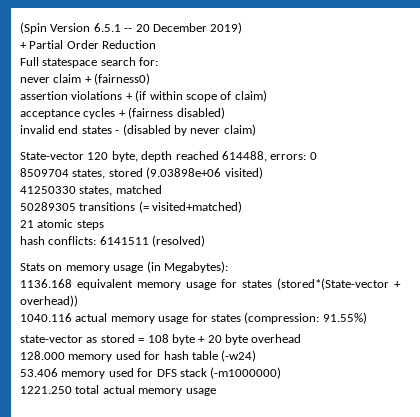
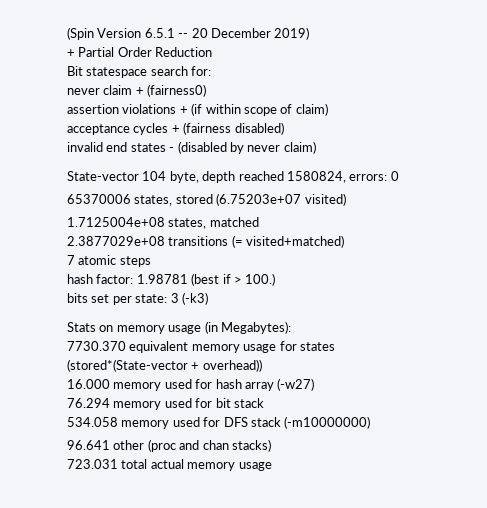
- Full statespace search for:
+ Bit statespace search for:
- State-vector 120 byte, depth reached 614488, errors: 0
+ State-vector 104 byte, depth reached 1580824, errors: 0
- 8509704 states, stored (9.03898e+06 visited)
+ 65370006 states, stored (6.75203e+07 visited)
- 41250330 states, matched
+ 1.7125004e+08 states, matched
- 50289305 transitions (= visited+matched)
+ 2.3877029e+08 transitions (= visited+matched)
- 21 atomic steps
+ 7 atomic steps
- hash conflicts: 6141511 (resolved)
+ hash factor: 1.98781 (best if > 100.)
+ bits set per state: 3 (-k3)
- 1136.168 equivalent memory usage for states (stored*(State-vector + overhead))
+ 7730.370 equivalent memory usage for states (stored*(State-vector + overhead))
- 1040.116 actual memory usage for states (compression: 91.55%)
- state-vector as stored = 108 byte + 20 byte overhead
- 128.000 memory used for hash table (-w24)
- 53.406 memory used for DFS stack (-m1000000)
- 1221.250 total actual memory usage
+ 16.000 memory used for hash array (-w27)
+ 76.294 memory used for bit stack
+ 534.058 memory used for DFS stack (-m10000000)
+ 96.641 other (proc and chan stacks)
+ 723.031 total actual memory usage

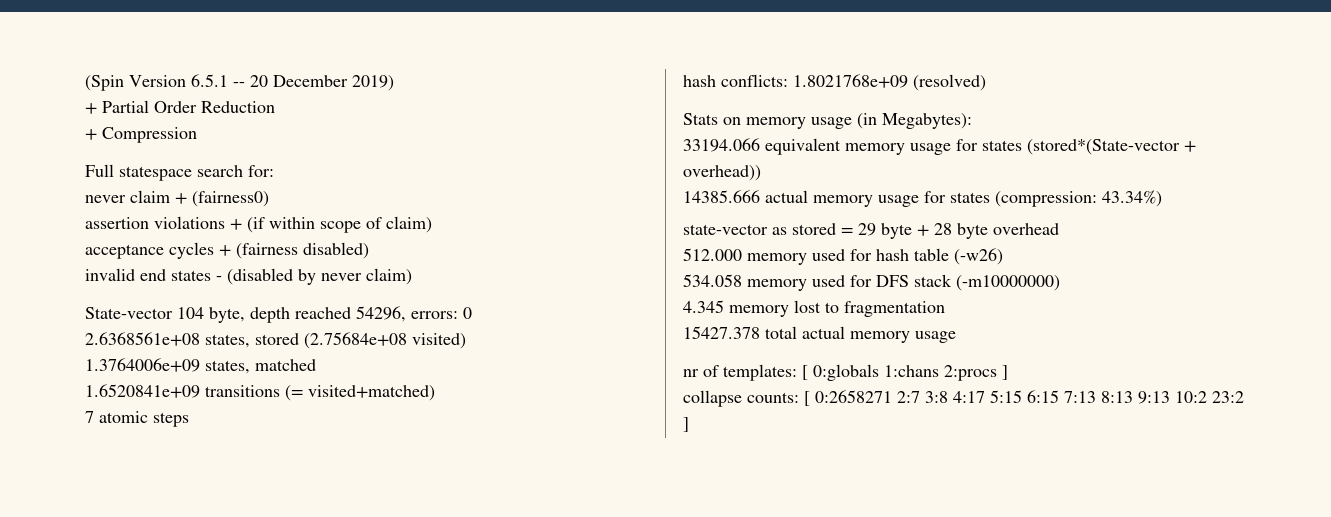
- Bit statespace search for:
+ + Compression
+ Full statespace search for:
- State-vector 104 byte, depth reached 1580824, errors: 0
+ State-vector 104 byte, depth reached 54296, errors: 0
- 65370006 states, stored (6.75203e+07 visited)
+ 2.6368561e+08 states, stored (2.75684e+08 visited)
- 1.7125004e+08 states, matched
+ 1.3764006e+09 states, matched
- 2.3877029e+08 transitions (= visited+matched)
+ 1.6520841e+09 transitions (= visited+matched)
- hash factor: 1.98781 (best if > 100.)
- bits set per state: 3 (-k3)
+ hash conflicts: 1.8021768e+09 (resolved)
- 7730.370 equivalent memory usage for states (stored*(State-vector + overhead))
+ 33194.066 equivalent memory usage for states (stored*(State-vector + overhead))
- 16.000 memory used for hash array (-w27)
- 76.294 memory used for bit stack
+ 14385.666 actual memory usage for states (compression: 43.34%)
+ state-vector as stored = 29 byte + 28 byte overhead
+ 512.000 memory used for hash table (-w26)
- 96.641 other (proc and chan stacks)
- 723.031 total actual memory usage
+ 4.345 memory lost to fragmentation
+ 15427.378 total actual memory usage
+ nr of templates: [ 0:globals 1:chans 2:procs ]
+ collapse counts: [ 0:2658271 2:7 3:8 4:17 5:15 6:15 7:13 8:13 9:13 10:2 23:2 ]

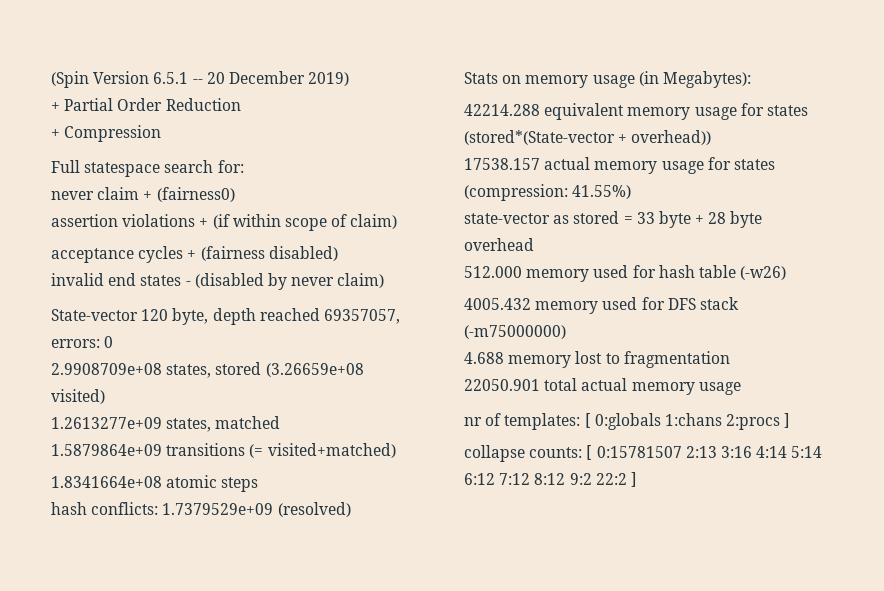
- State-vector 104 byte, depth reached 54296, errors: 0
+ State-vector 120 byte, depth reached 69357057, errors: 0
- 2.6368561e+08 states, stored (2.75684e+08 visited)
+ 2.9908709e+08 states, stored (3.26659e+08 visited)
- 1.3764006e+09 states, matched
+ 1.2613277e+09 states, matched
- 1.6520841e+09 transitions (= visited+matched)
+ 1.5879864e+09 transitions (= visited+matched)
- 7 atomic steps
+ 1.8341664e+08 atomic steps
- hash conflicts: 1.8021768e+09 (resolved)
+ hash conflicts: 1.7379529e+09 (resolved)
- 33194.066 equivalent memory usage for states (stored*(State-vector + overhead))
+ 42214.288 equivalent memory usage for states (stored*(State-vector + overhead))
- 14385.666 actual memory usage for states (compression: 43.34%)
+ 17538.157 actual memory usage for states (compression: 41.55%)
- state-vector as stored = 29 byte + 28 byte overhead
+ state-vector as stored = 33 byte + 28 byte overhead
- 534.058 memory used for DFS stack (-m10000000)
- 4.345 memory lost to fragmentation
+ 4005.432 memory used for DFS stack (-m75000000)
+ 4.688 memory lost to fragmentation
- 15427.378 total actual memory usage
+ 22050.901 total actual memory usage
- collapse counts: [ 0:2658271 2:7 3:8 4:17 5:15 6:15 7:13 8:13 9:13 10:2 23:2 ]
+ collapse counts: [ 0:15781507 2:13 3:16 4:14 5:14 6:12 7:12 8:12 9:2 22:2 ]

